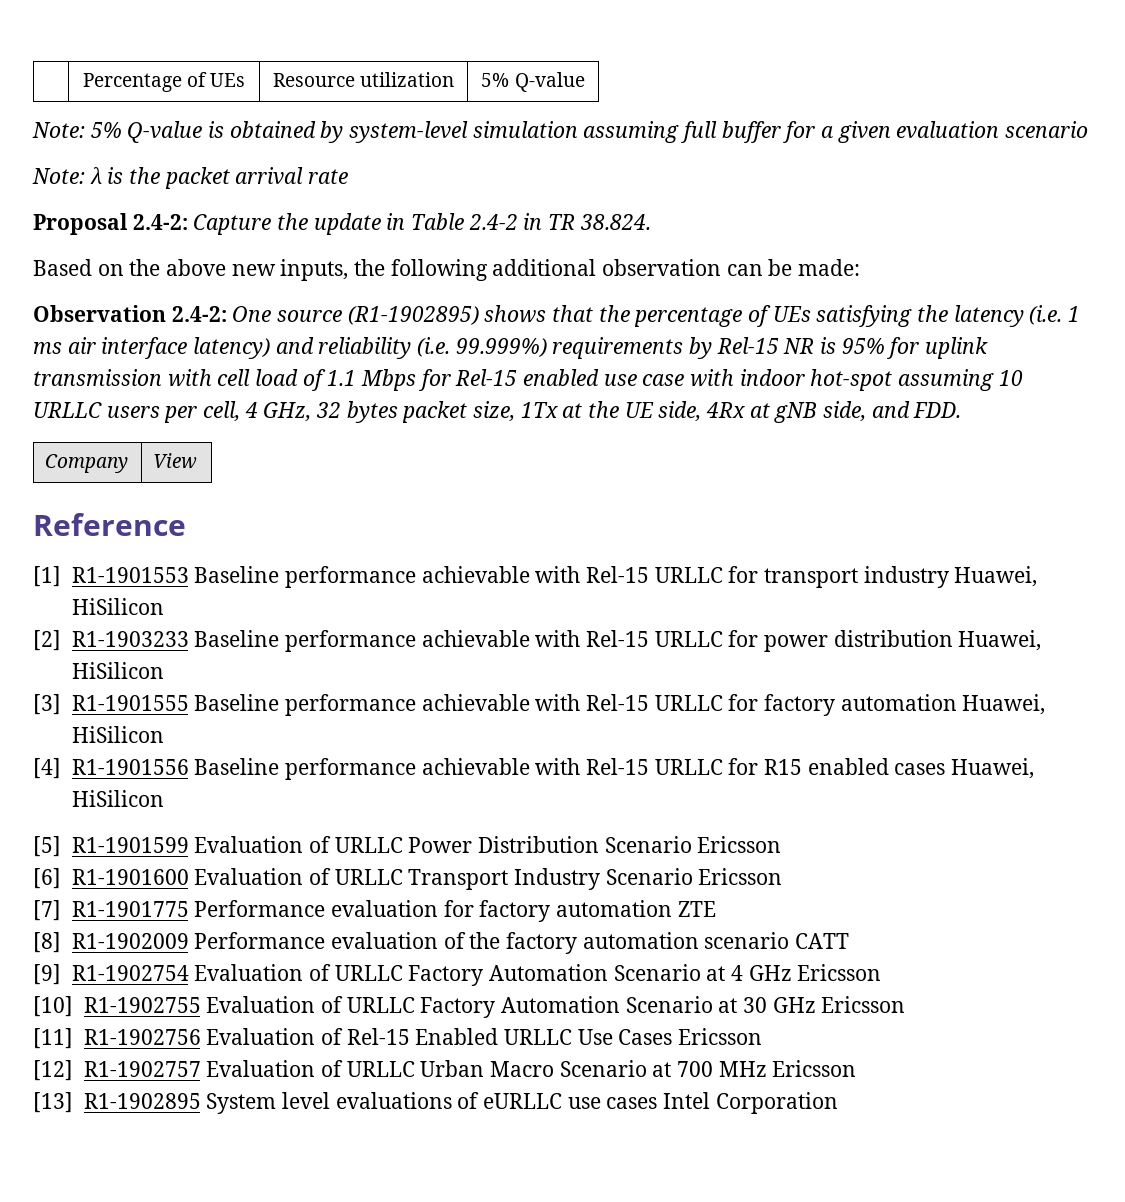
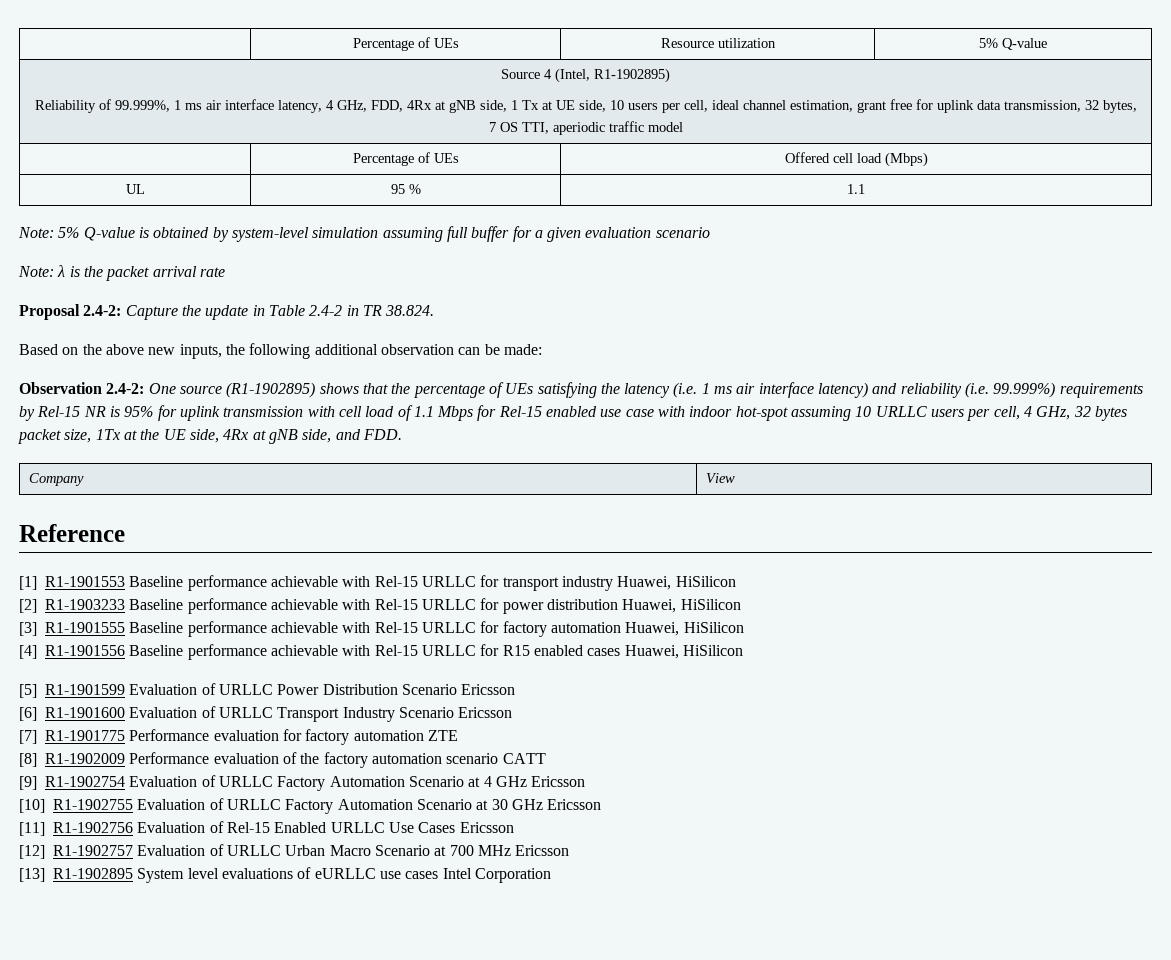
+ Source 4 (Intel, R1-1902895)
+ Reliability of 99.999%, 1 ms air interface latency, 4 GHz, FDD, 4Rx at gNB side, 1 Tx at UE side, 10 users per cell, ideal channel estimation, grant free for uplink data transmission, 32 bytes, 7 OS TTI, aperiodic traffic model
+ | Percentage of UEs | Offered cell load (Mbps)
+ UL | 95 % | 1.1

